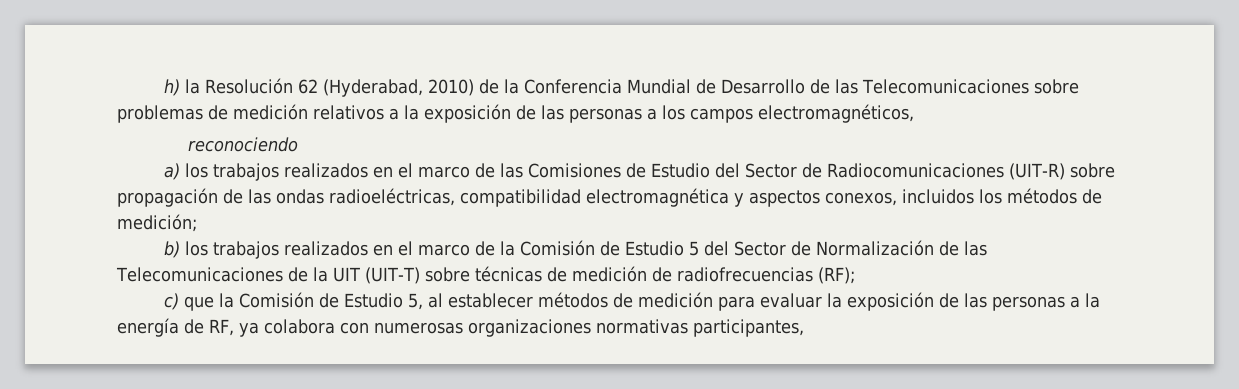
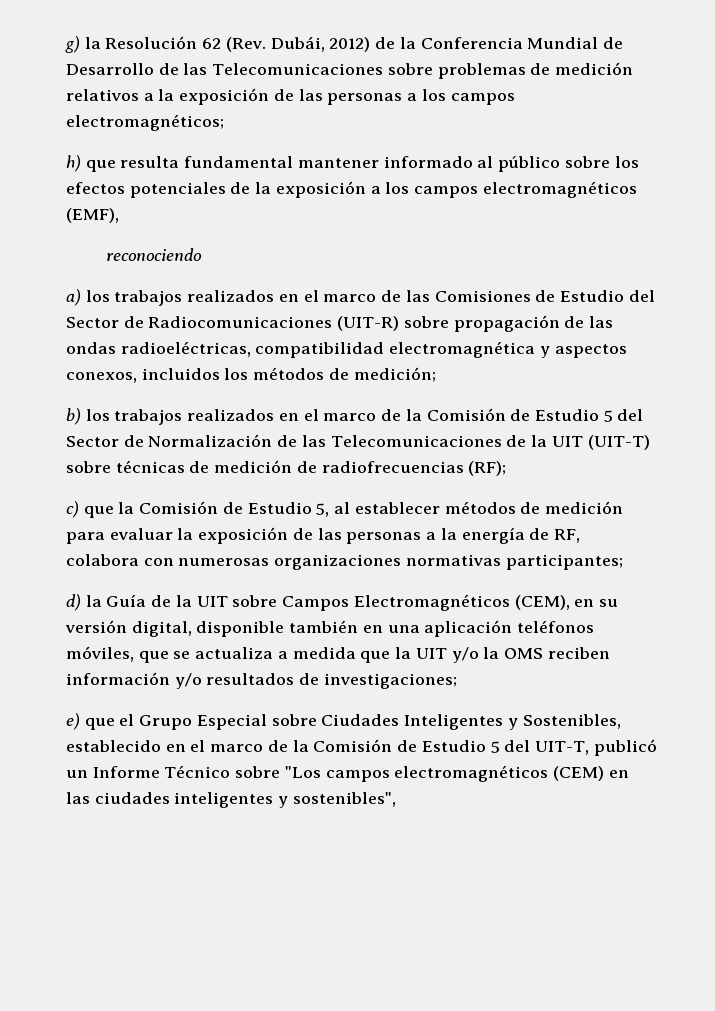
- h) la Resolución 62 (Hyderabad, 2010) de la Conferencia Mundial de Desarrollo de las Telecomunicaciones sobre problemas de medición relativos a la exposición de las personas a los campos electromagnéticos,
+ g) la Resolución 62 (Rev. Dubái, 2012) de la Conferencia Mundial de Desarrollo de las Telecomunicaciones sobre problemas de medición relativos a la exposición de las personas a los campos electromagnéticos;
+ h) que resulta fundamental mantener informado al público sobre los efectos potenciales de la exposición a los campos electromagnéticos (EMF),
- c) que la Comisión de Estudio 5, al establecer métodos de medición para evaluar la exposición de las personas a la energía de RF, ya colabora con numerosas organizaciones normativas participantes,
+ c) que la Comisión de Estudio 5, al establecer métodos de medición para evaluar la exposición de las personas a la energía de RF, colabora con numerosas organizaciones normativas participantes;
+ d) la Guía de la UIT sobre Campos Electromagnéticos (CEM), en su versión digital, disponible también en una aplicación teléfonos móviles, que se actualiza a medida que la UIT y/o la OMS reciben información y/o resultados de investigaciones;
+ e) que el Grupo Especial sobre Ciudades Inteligentes y Sostenibles, establecido en el marco de la Comisión de Estudio 5 del UIT-T, publicó un Informe Técnico sobre "Los campos electromagnéticos (CEM) en las ciudades inteligentes y sostenibles",

